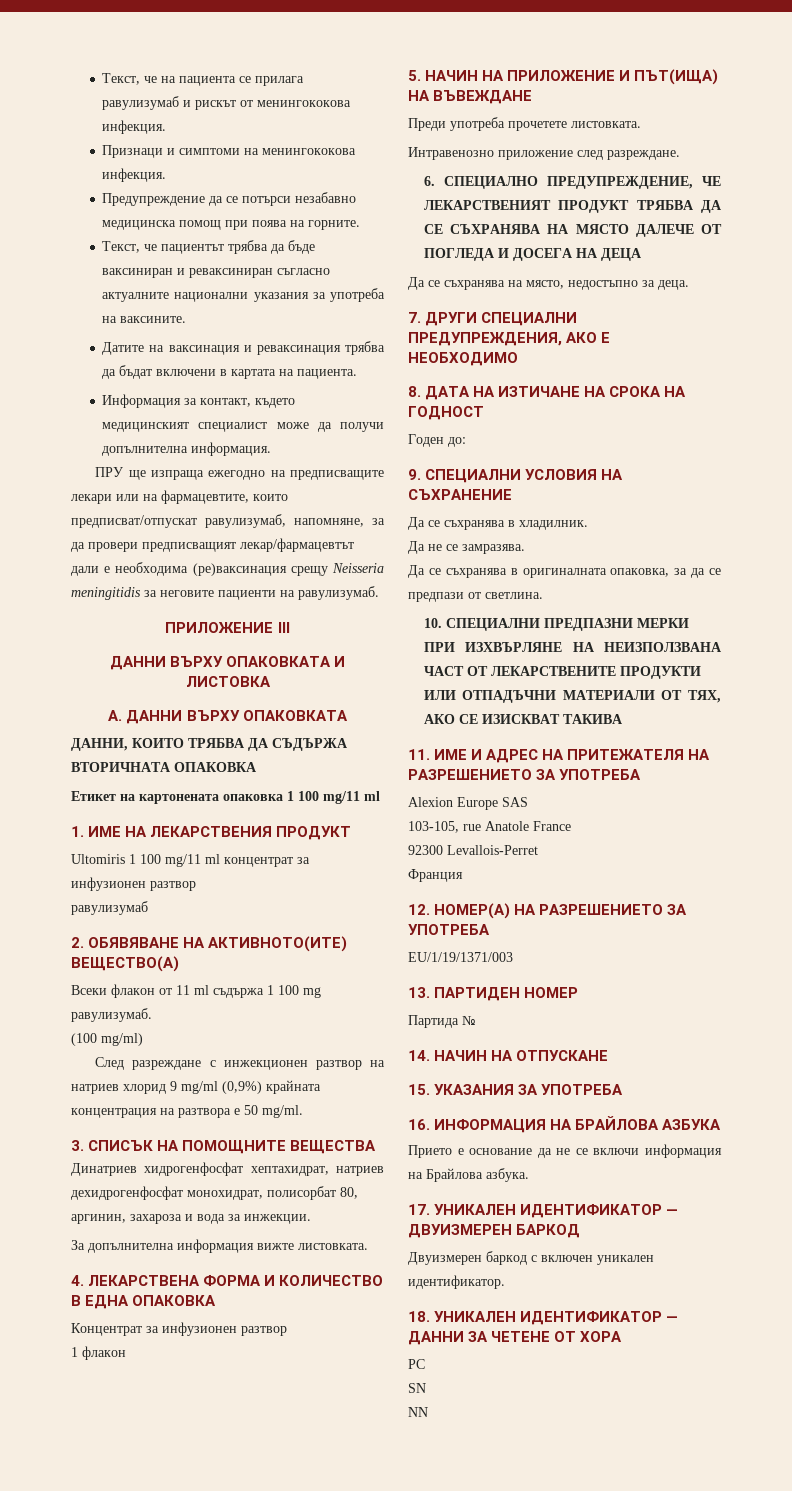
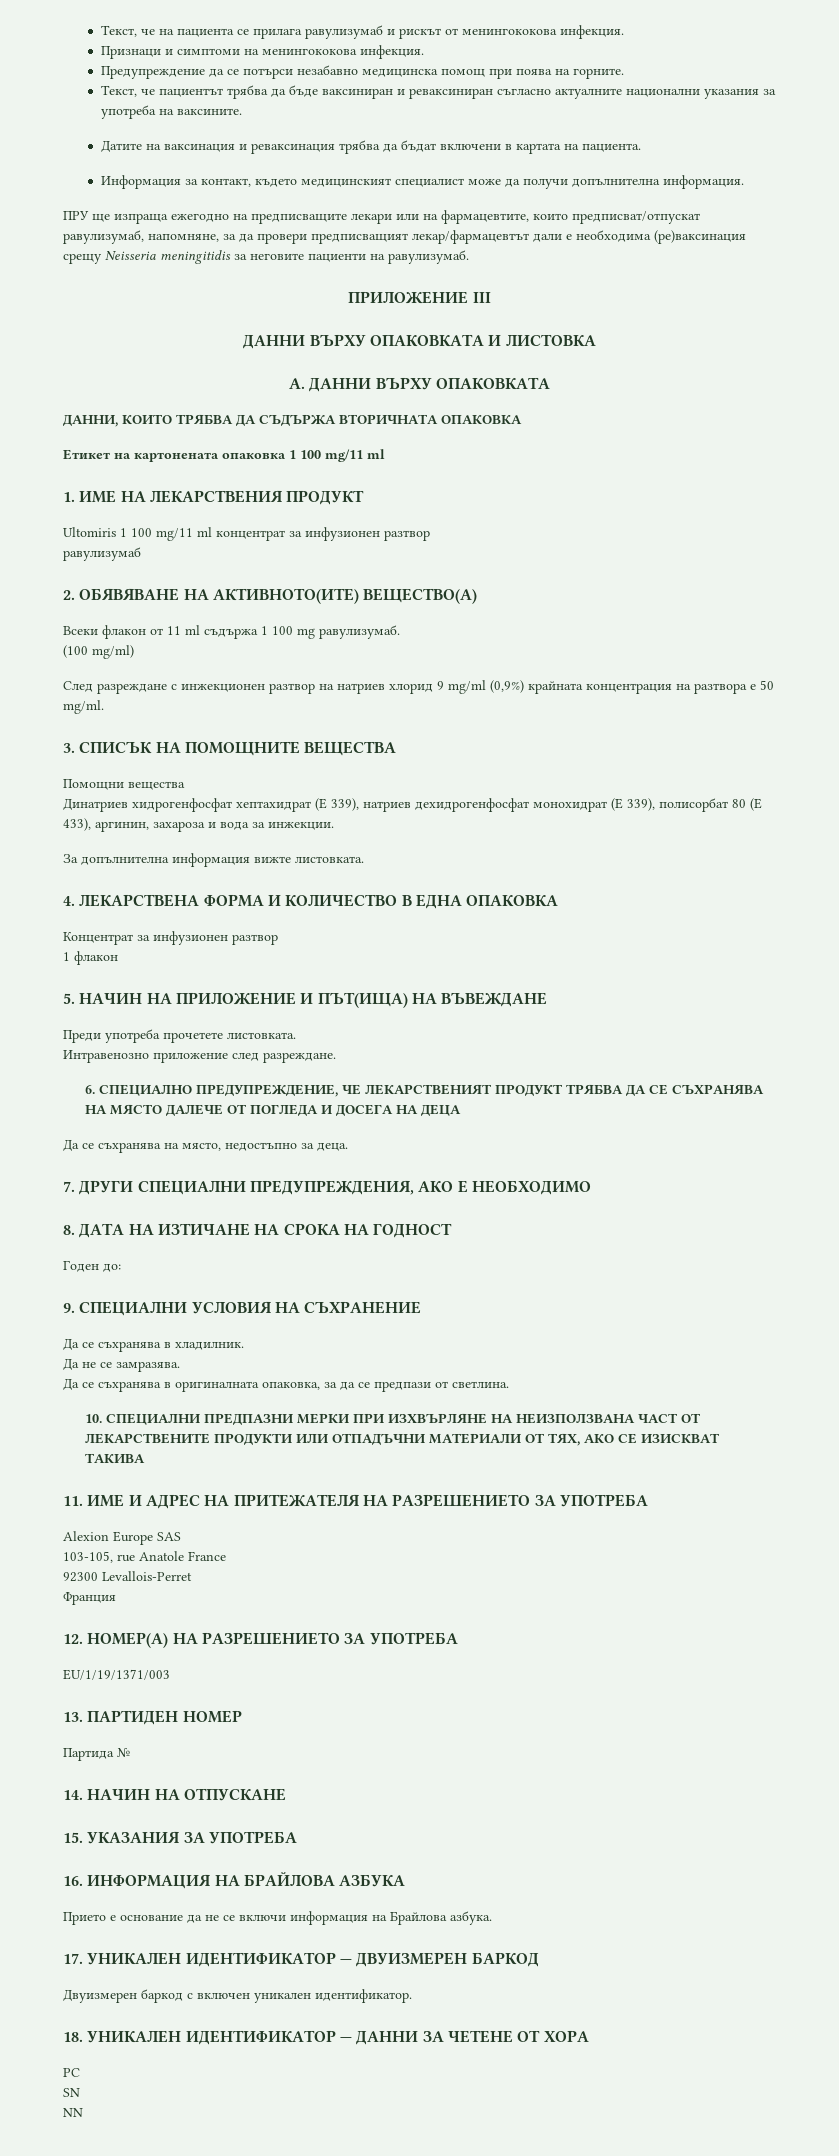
+ Помощни вещества
- Динатриев хидрогенфосфат хептахидрат, натриев дехидрогенфосфат монохидрат, полисорбат 80, аргинин, захароза и вода за инжекции.
+ Динатриев хидрогенфосфат хептахидрат (Е 339), натриев дехидрогенфосфат монохидрат (Е 339), полисорбат 80 (Е 433), аргинин, захароза и вода за инжекции.

